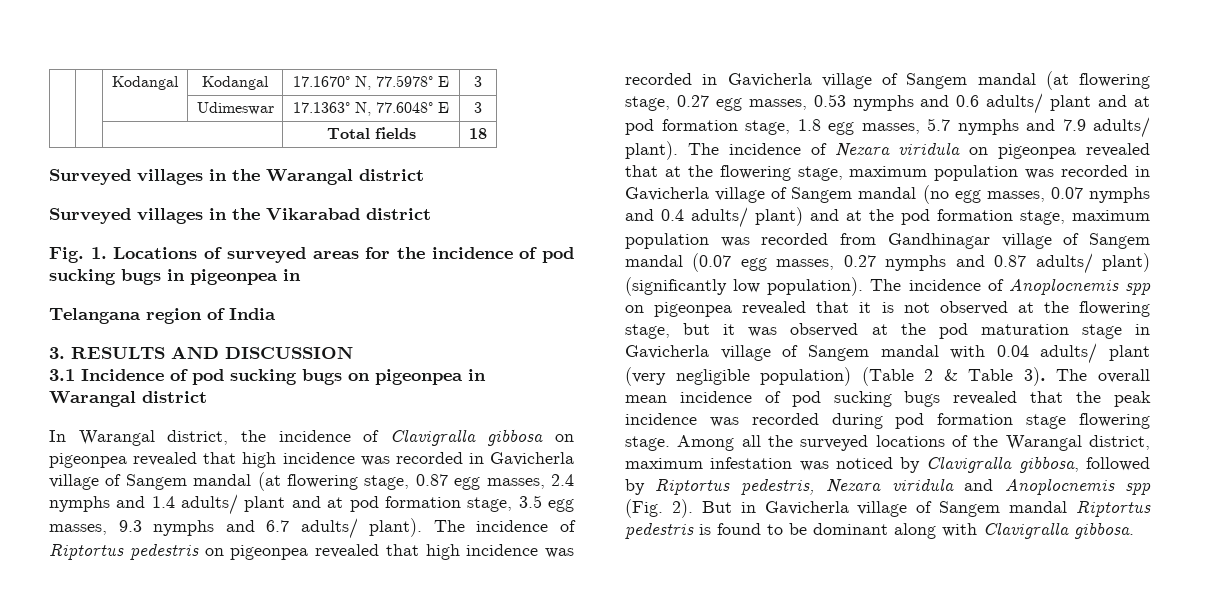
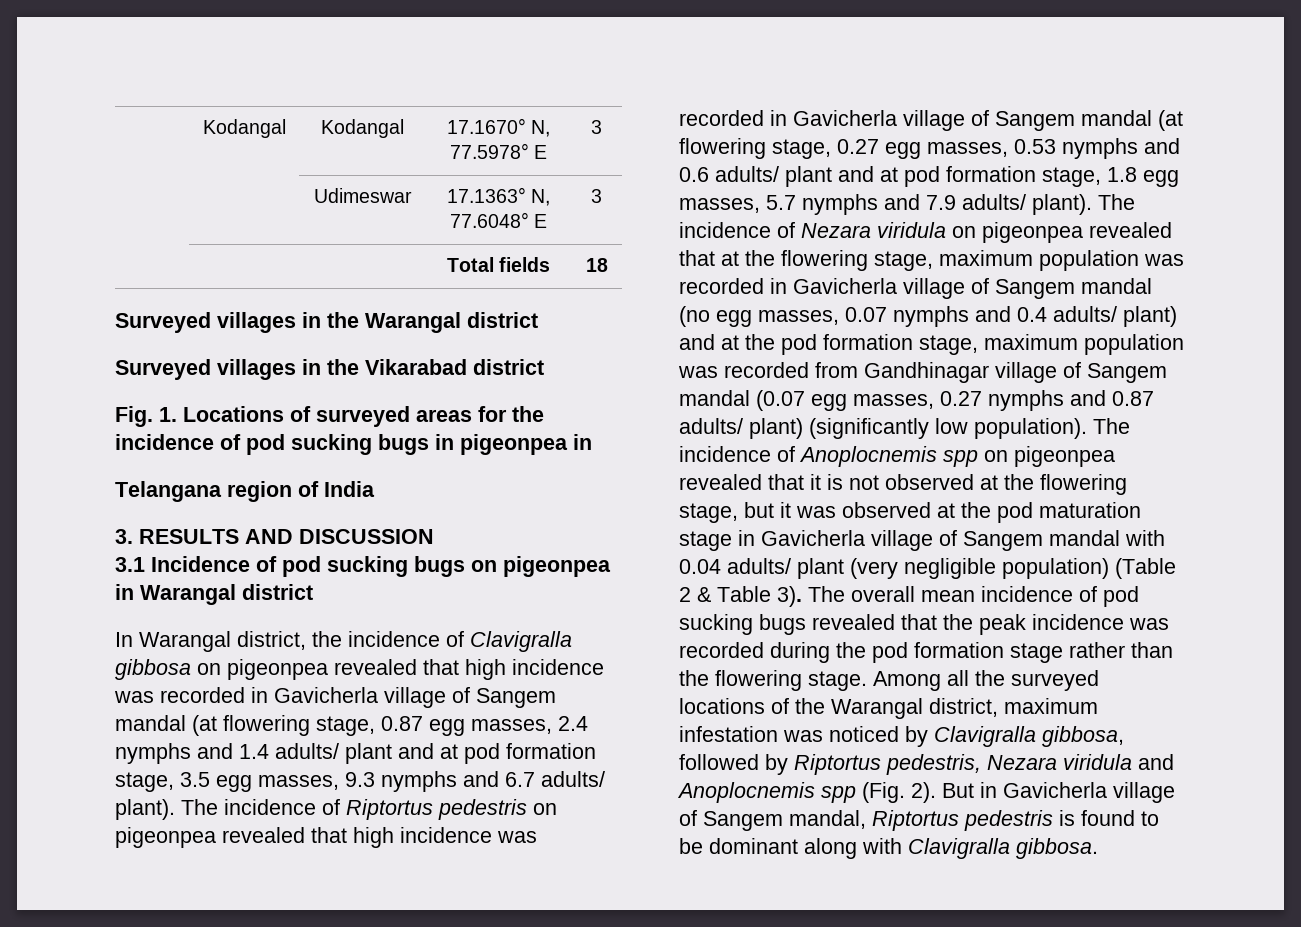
- The overall mean incidence of pod sucking bugs revealed that the peak incidence was recorded during pod formation stage flowering stage.
+ The overall mean incidence of pod sucking bugs revealed that the peak incidence was recorded during the pod formation stage rather than the flowering stage.
- But in Gavicherla village of Sangem mandal Riptortus pedestris is found to be dominant along with Clavigralla gibbosa.
+ But in Gavicherla village of Sangem mandal, Riptortus pedestris is found to be dominant along with Clavigralla gibbosa.

